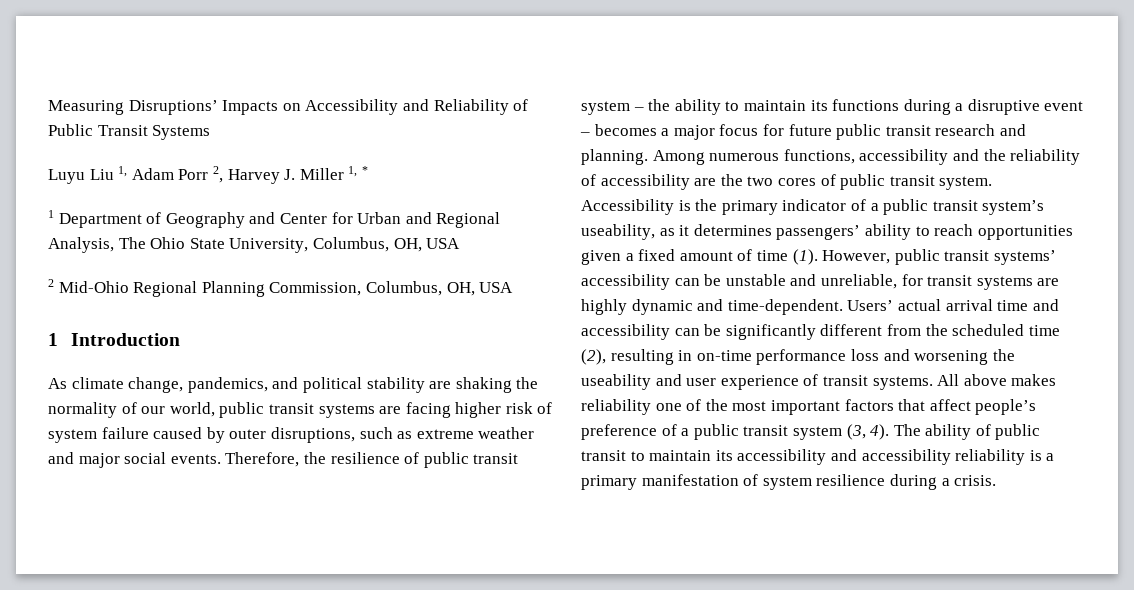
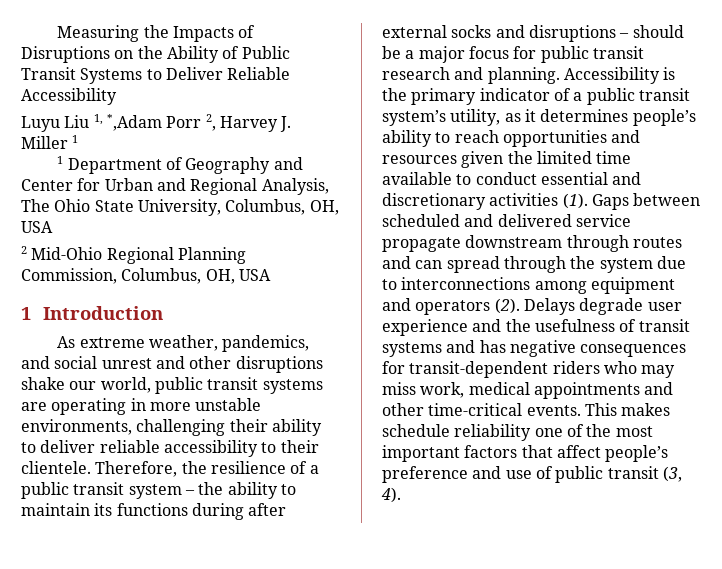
- Measuring Disruptions’ Impacts on Accessibility and Reliability of Public Transit Systems
+ Measuring the Impacts of Disruptions on the Ability of Public Transit Systems to Deliver Reliable Accessibility
- Luyu Liu 1, Adam Porr 2, Harvey J. Miller 1, *
+ Luyu Liu 1, *,Adam Porr 2, Harvey J. Miller 1
- As climate change, pandemics, and political stability are shaking the normality of our world, public transit systems are facing higher risk of system failure caused by outer disruptions, such as extreme weather and major social events.
+ As extreme weather, pandemics, and social unrest and other disruptions shake our world, public transit systems are operating in more unstable environments, challenging their ability to deliver reliable accessibility to their clientele.
- Therefore, the resilience of public transit system – the ability to maintain its functions during a disruptive event – becomes a major focus for future public transit research and planning.
+ Therefore, the resilience of a public transit system – the ability to maintain its functions during after external socks and disruptions – should be a major focus for public transit research and planning.
- Among numerous functions, accessibility and the reliability of accessibility are the two cores of public transit system.
- Accessibility is the primary indicator of a public transit system’s useability, as it determines passengers’ ability to reach opportunities given a fixed amount of time (1). However, public transit systems’ accessibility can be unstable and unreliable, for transit systems are highly dynamic and time-dependent. Users’ actual arrival time and accessibility can be significantly different from the scheduled time (2), resulting in on-time performance loss and worsening the useability and user experience of transit systems. All above makes reliability one of the most important factors that affect people’s preference of a public transit system (3, 4). The ability of public transit to maintain its accessibility and accessibility reliability is a primary manifestation of system resilience during a crisis.
+ Accessibility is the primary indicator of a public transit system’s utility, as it determines people’s ability to reach opportunities and resources given the limited time available to conduct essential and discretionary activities (1). Gaps between scheduled and delivered service propagate downstream through routes and can spread through the system due to interconnections among equipment and operators (2). Delays degrade user experience and the usefulness of transit systems and has negative consequences for transit-dependent riders who may miss work, medical appointments and other time-critical events. This makes schedule reliability one of the most important factors that affect people’s preference and use of public transit (3, 4).

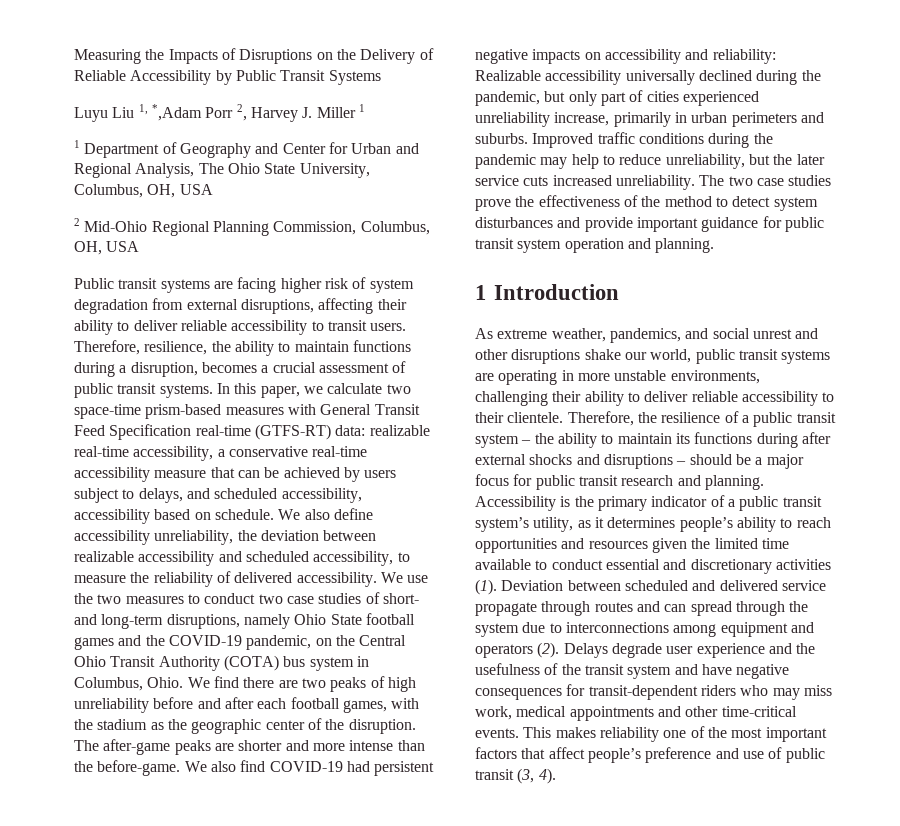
- Measuring the Impacts of Disruptions on the Ability of Public Transit Systems to Deliver Reliable Accessibility
+ Measuring the Impacts of Disruptions on the Delivery of Reliable Accessibility by Public Transit Systems
+ Public transit systems are facing higher risk of system degradation from external disruptions, affecting their ability to deliver reliable accessibility to transit users. Therefore, resilience, the ability to maintain functions during a disruption, becomes a crucial assessment of public transit systems. In this paper, we calculate two space-time prism-based measures with General Transit Feed Specification real-time (GTFS-RT) data: realizable real-time accessibility, a conservative real-time accessibility measure that can be achieved by users subject to delays, and scheduled accessibility, accessibility based on schedule. We also define accessibility unreliability, the deviation between realizable accessibility and scheduled accessibility, to measure the reliability of delivered accessibility. We use the two measures to conduct two case studies of short- and long-term disruptions, namely Ohio State football games and the COVID-19 pandemic, on the Central Ohio Transit Authority (COTA) bus system in Columbus, Ohio. We find there are two peaks of high unreliability before and after each football games, with the stadium as the geographic center of the disruption. The after-game peaks are shorter and more intense than the before-game. We also find COVID-19 had persistent negative impacts on accessibility and reliability: Realizable accessibility universally declined during the pandemic, but only part of cities experienced unreliability increase, primarily in urban perimeters and suburbs. Improved traffic conditions during the pandemic may help to reduce unreliability, but the later service cuts increased unreliability. The two case studies prove the effectiveness of the method to detect system disturbances and provide important guidance for public transit system operation and planning.
- Therefore, the resilience of a public transit system – the ability to maintain its functions during after external socks and disruptions – should be a major focus for public transit research and planning.
+ Therefore, the resilience of a public transit system – the ability to maintain its functions during after external shocks and disruptions – should be a major focus for public transit research and planning.
- Gaps between scheduled and delivered service propagate downstream through routes and can spread through the system due to interconnections among equipment and operators (2).
+ Deviation between scheduled and delivered service propagate through routes and can spread through the system due to interconnections among equipment and operators (2).
- Delays degrade user experience and the usefulness of transit systems and has negative consequences for transit-dependent riders who may miss work, medical appointments and other time-critical events.
+ Delays degrade user experience and the usefulness of the transit system and have negative consequences for transit-dependent riders who may miss work, medical appointments and other time-critical events.
- This makes schedule reliability one of the most important factors that affect people’s preference and use of public transit (3, 4).
+ This makes reliability one of the most important factors that affect people’s preference and use of public transit (3, 4).

